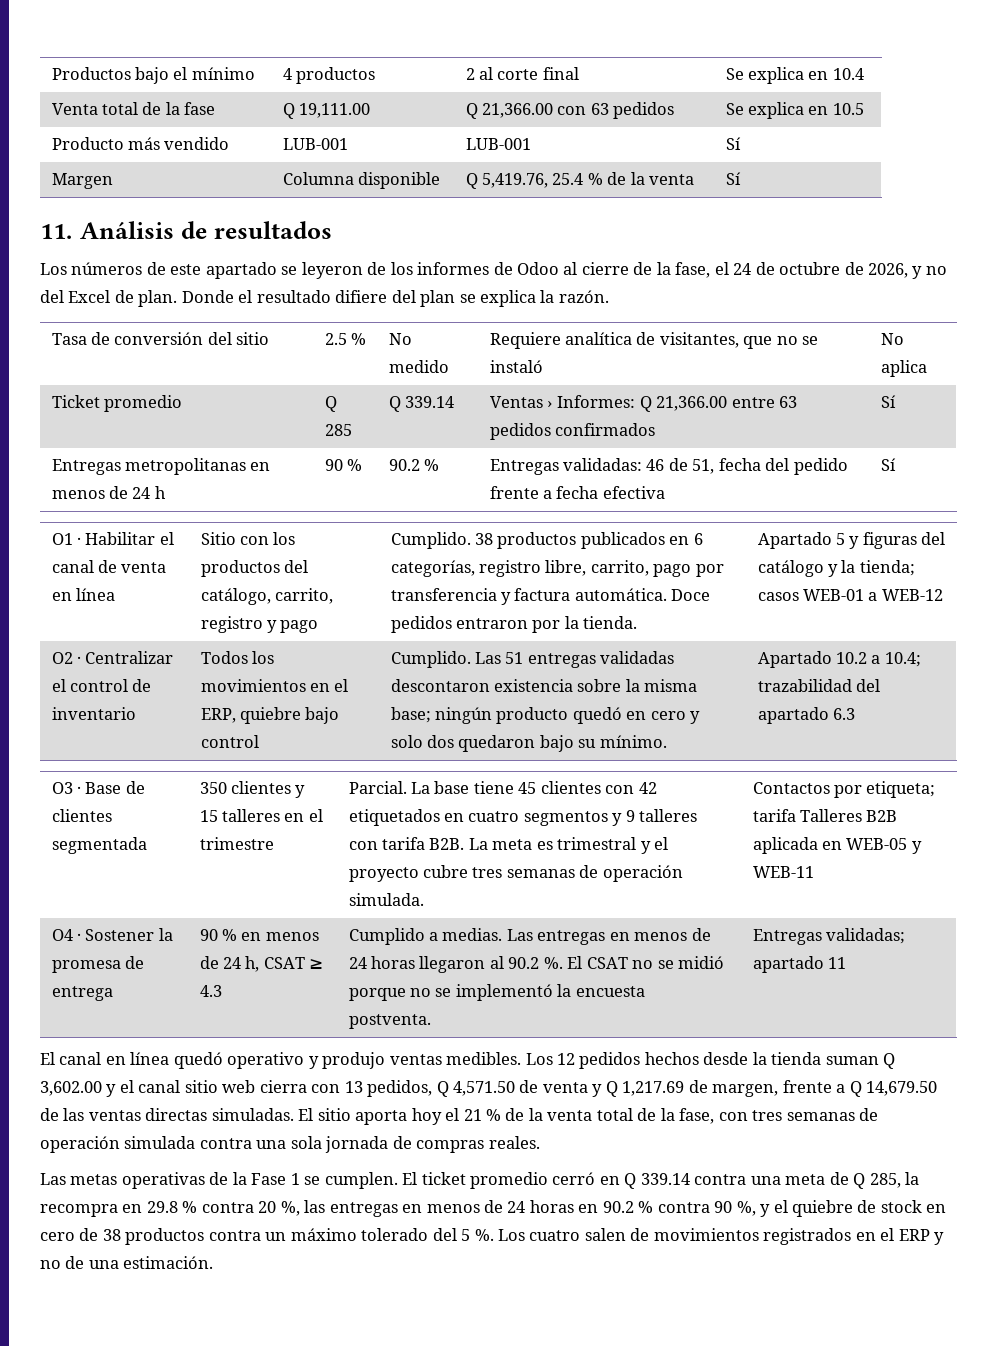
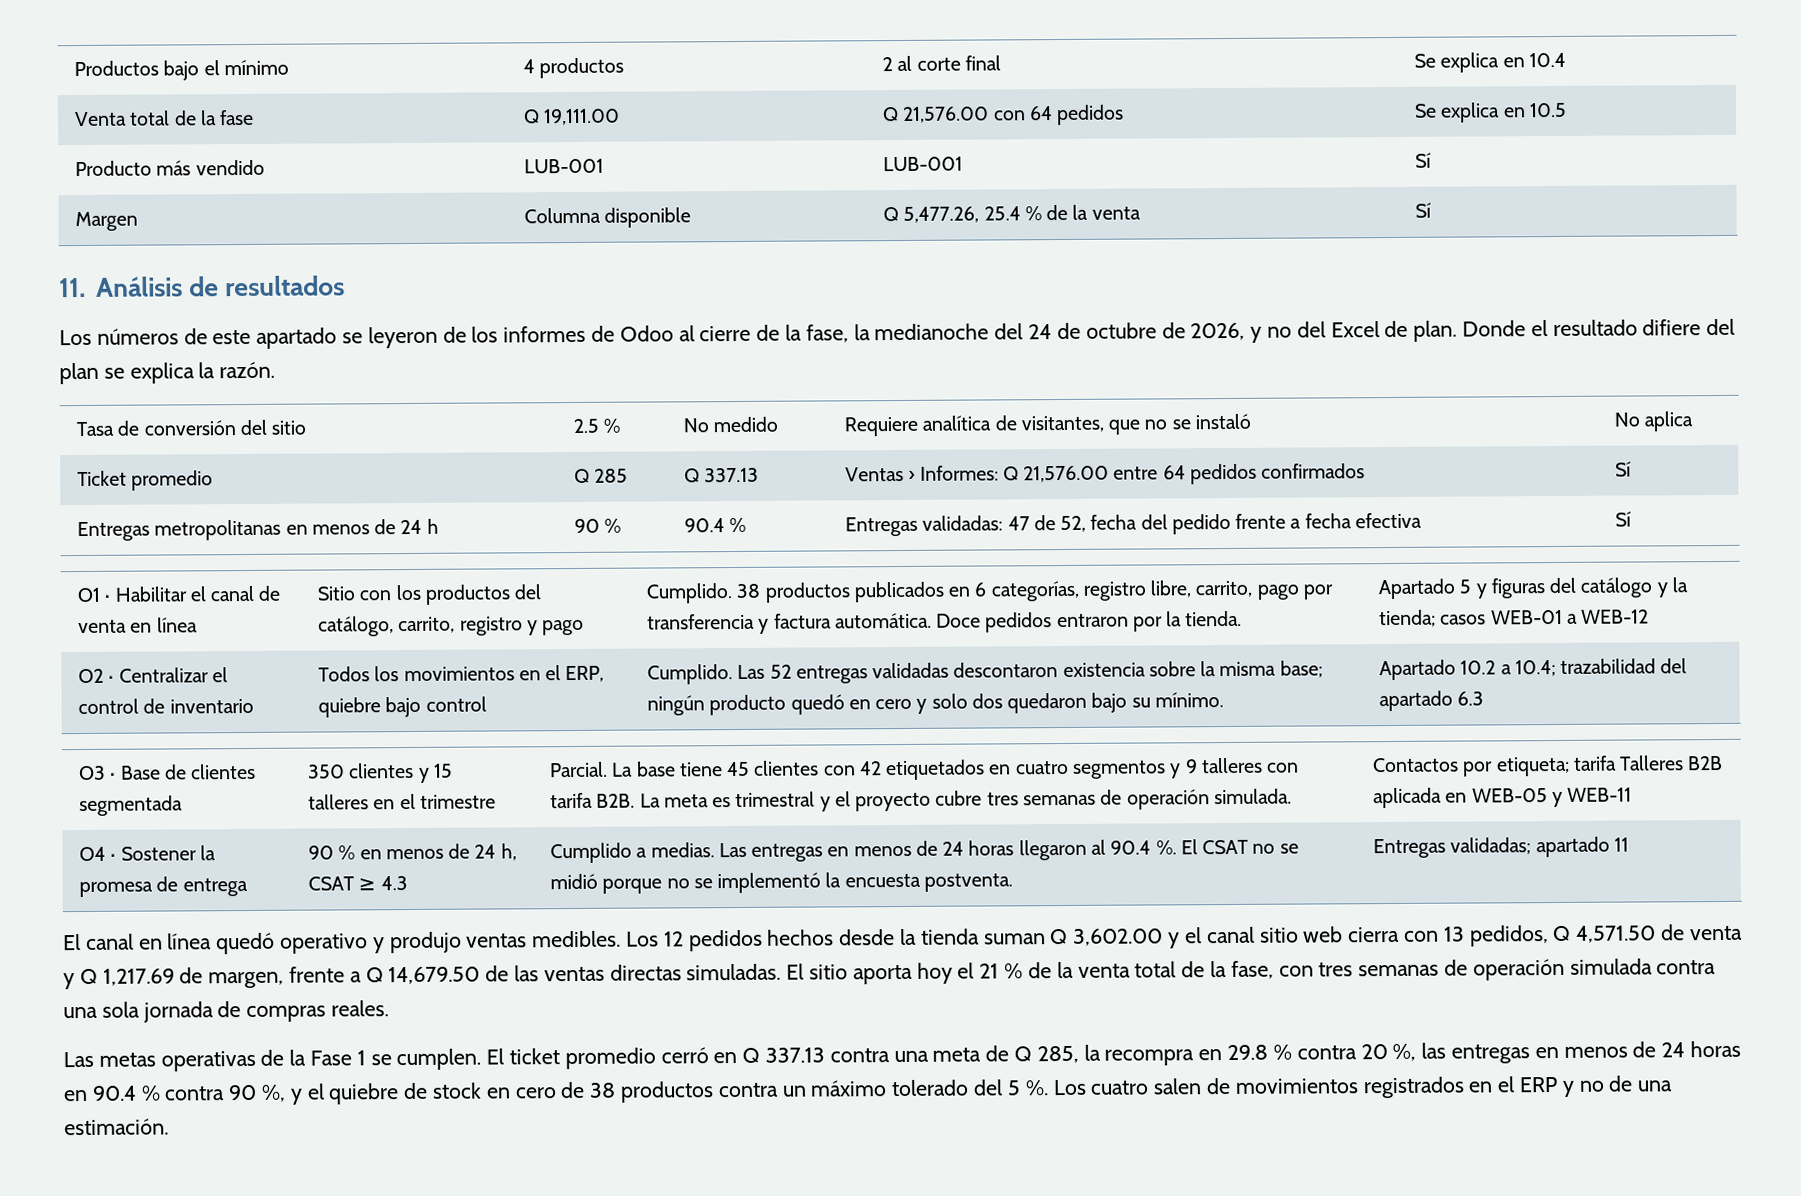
- Venta total de la fase | Q 19,111.00 | Q 21,366.00 con 63 pedidos | Se explica en 10.5
+ Venta total de la fase | Q 19,111.00 | Q 21,576.00 con 64 pedidos | Se explica en 10.5
- Margen | Columna disponible | Q 5,419.76, 25.4 % de la venta | Sí
+ Margen | Columna disponible | Q 5,477.26, 25.4 % de la venta | Sí
- Los números de este apartado se leyeron de los informes de Odoo al cierre de la fase, el 24 de octubre de 2026, y no del Excel de plan.
+ Los números de este apartado se leyeron de los informes de Odoo al cierre de la fase, la medianoche del 24 de octubre de 2026, y no del Excel de plan.
- Ticket promedio | Q 285 | Q 339.14 | Ventas › Informes: Q 21,366.00 entre 63 pedidos confirmados | Sí
+ Ticket promedio | Q 285 | Q 337.13 | Ventas › Informes: Q 21,576.00 entre 64 pedidos confirmados | Sí
- Entregas metropolitanas en menos de 24 h | 90 % | 90.2 % | Entregas validadas: 46 de 51, fecha del pedido frente a fecha efectiva | Sí
+ Entregas metropolitanas en menos de 24 h | 90 % | 90.4 % | Entregas validadas: 47 de 52, fecha del pedido frente a fecha efectiva | Sí
- Las 51 entregas validadas descontaron existencia sobre la misma base; ningún producto quedó en cero y solo dos quedaron bajo su mínimo.
+ Las 52 entregas validadas descontaron existencia sobre la misma base; ningún producto quedó en cero y solo dos quedaron bajo su mínimo.
- Las entregas en menos de 24 horas llegaron al 90.2 %.
+ Las entregas en menos de 24 horas llegaron al 90.4 %.
- El ticket promedio cerró en Q 339.14 contra una meta de Q 285, la recompra en 29.8 % contra 20 %, las entregas en menos de 24 horas en 90.2 % contra 90 %, y el quiebre de stock en cero de 38 productos contra un máximo tolerado del 5 %.
+ El ticket promedio cerró en Q 337.13 contra una meta de Q 285, la recompra en 29.8 % contra 20 %, las entregas en menos de 24 horas en 90.4 % contra 90 %, y el quiebre de stock en cero de 38 productos contra un máximo tolerado del 5 %.

